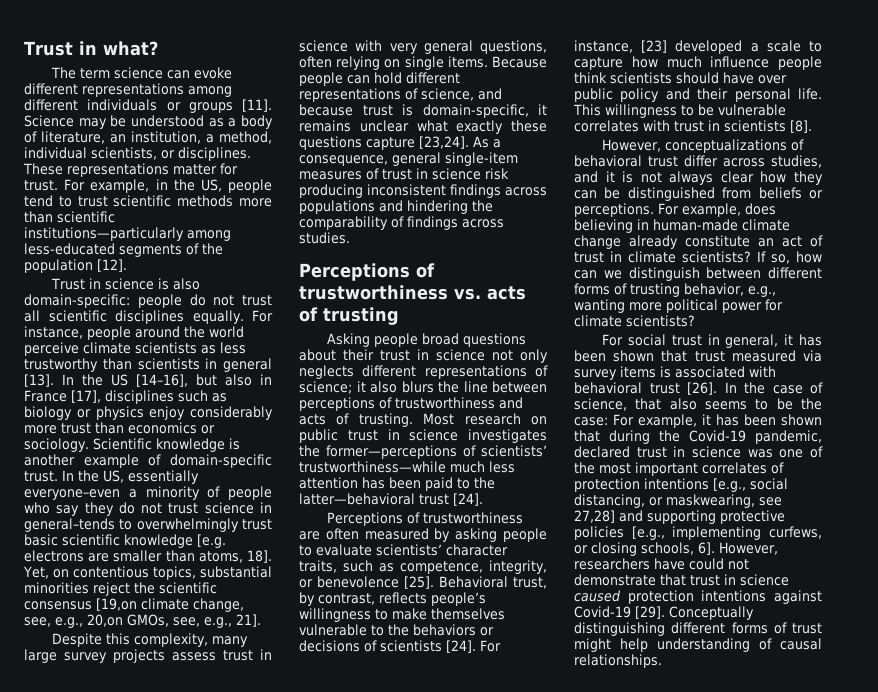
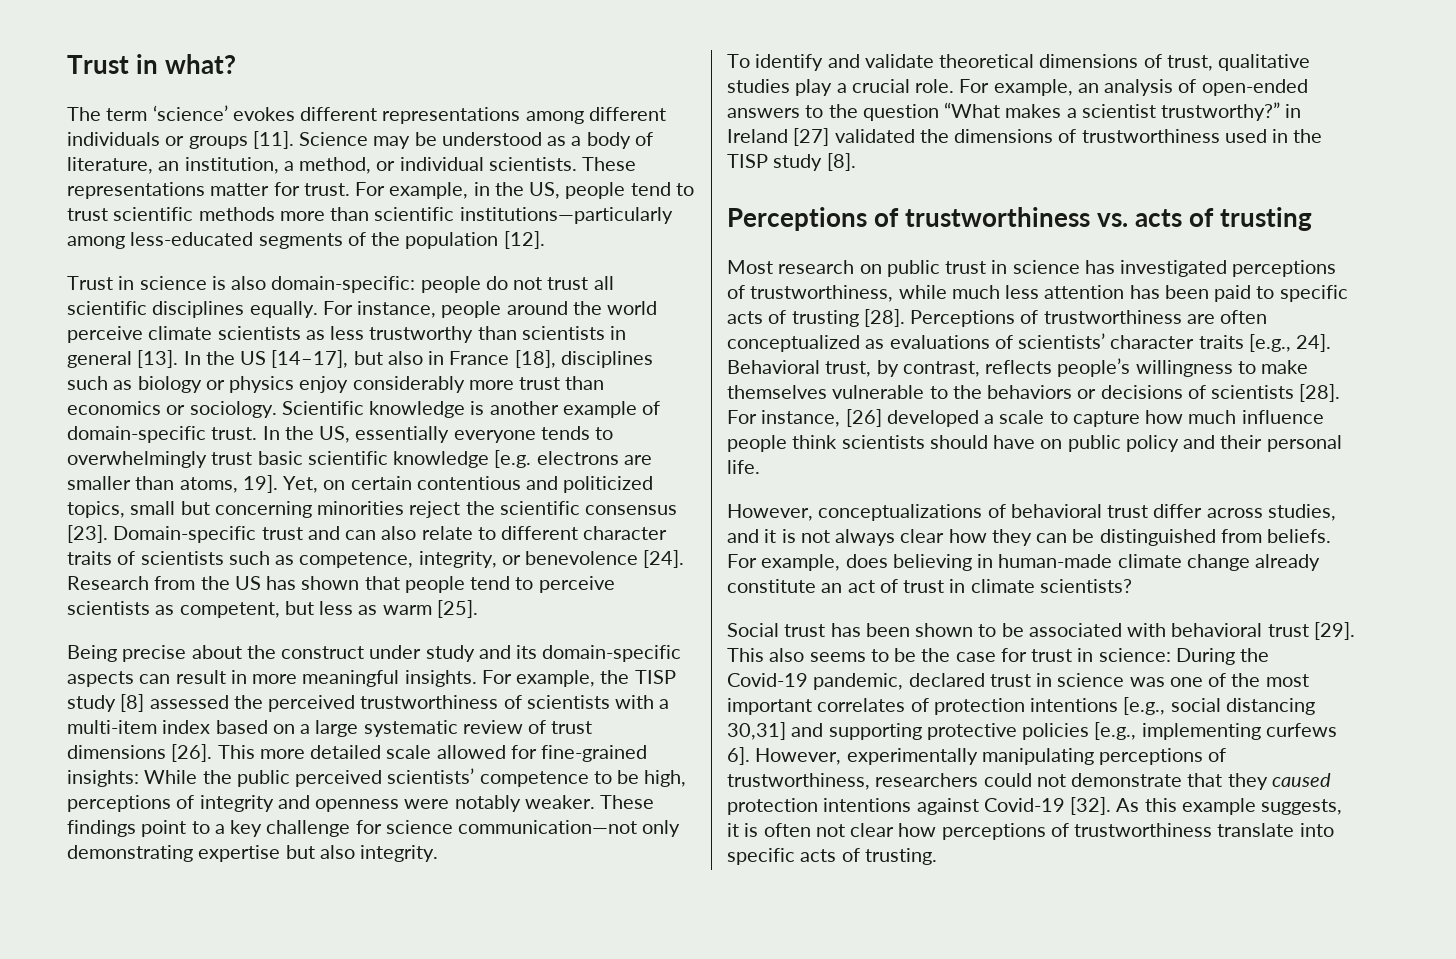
- The term science can evoke different representations among different individuals or groups [11].
+ The term ‘science’ evokes different representations among different individuals or groups [11].
- Science may be understood as a body of literature, an institution, a method, individual scientists, or disciplines.
+ Science may be understood as a body of literature, an institution, a method, or individual scientists.
- In the US [14–16], but also in France [17], disciplines such as biology or physics enjoy considerably more trust than economics or sociology.
+ In the US [14–17], but also in France [18], disciplines such as biology or physics enjoy considerably more trust than economics or sociology.
- In the US, essentially everyone–even a minority of people who say they do not trust science in general–tends to overwhelmingly trust basic scientific knowledge [e.g. electrons are smaller than atoms, 18].
+ In the US, essentially everyone tends to overwhelmingly trust basic scientific knowledge [e.g. electrons are smaller than atoms, 19].
- Yet, on contentious topics, substantial minorities reject the scientific consensus [19,on climate change, see, e.g., 20,on GMOs, see, e.g., 21].
- Despite this complexity, many large survey projects assess trust in science with very general questions, often relying on single items. Because people can hold different representations of science, and because trust is domain-specific, it remains unclear what exactly these questions capture [23,24]. As a consequence, general single-item measures of trust in science risk producing inconsistent findings across populations and hindering the comparability of findings across studies.
+ Yet, on certain contentious and politicized topics, small but concerning minorities reject the scientific consensus [23]. Domain-specific trust and can also relate to different character traits of scientists such as competence, integrity, or benevolence [24]. Research from the US has shown that people tend to perceive scientists as competent, but less as warm [25].
+ Being precise about the construct under study and its domain-specific aspects can result in more meaningful insights. For example, the TISP study [8] assessed the perceived trustworthiness of scientists with a multi-item index based on a large systematic review of trust dimensions [26]. This more detailed scale allowed for fine-grained insights: While the public perceived scientists’ competence to be high, perceptions of integrity and openness were notably weaker. These findings point to a key challenge for science communication—not only demonstrating expertise but also integrity.
+ To identify and validate theoretical dimensions of trust, qualitative studies play a crucial role. For example, an analysis of open-ended answers to the question “What makes a scientist trustworthy?” in Ireland [27] validated the dimensions of trustworthiness used in the TISP study [8].
- Asking people broad questions about their trust in science not only neglects different representations of science; it also blurs the line between perceptions of trustworthiness and acts of trusting. Most research on public trust in science investigates the former—perceptions of scientists’ trustworthiness—while much less attention has been paid to the latter—behavioral trust [24].
- Perceptions of trustworthiness are often measured by asking people to evaluate scientists’ character traits, such as competence, integrity, or benevolence [25].
+ Most research on public trust in science has investigated perceptions of trustworthiness, while much less attention has been paid to specific acts of trusting [28]. Perceptions of trustworthiness are often conceptualized as evaluations of scientists’ character traits [e.g., 24].
- Behavioral trust, by contrast, reflects people’s willingness to make themselves vulnerable to the behaviors or decisions of scientists [24]. For instance, [23] developed a scale to capture how much influence people think scientists should have over public policy and their personal life. This willingness to be vulnerable correlates with trust in scientists [8].
+ Behavioral trust, by contrast, reflects people’s willingness to make themselves vulnerable to the behaviors or decisions of scientists [28]. For instance, [26] developed a scale to capture how much influence people think scientists should have on public policy and their personal life.
- However, conceptualizations of behavioral trust differ across studies, and it is not always clear how they can be distinguished from beliefs or perceptions.
+ However, conceptualizations of behavioral trust differ across studies, and it is not always clear how they can be distinguished from beliefs.
- For example, does believing in human-made climate change already constitute an act of trust in climate scientists? If so, how can we distinguish between different forms of trusting behavior, e.g., wanting more political power for climate scientists?
- For social trust in general, it has been shown that trust measured via survey items is associated with behavioral trust [26]. In the case of science, that also seems to be the case: For example, it has been shown that during the Covid-19 pandemic, declared trust in science was one of the most important correlates of protection intentions [e.g., social distancing, or maskwearing, see 27,28] and supporting protective policies [e.g., implementing curfews, or closing schools, 6]. However, researchers have could not demonstrate that trust in science caused protection intentions against Covid-19 [29]. Conceptually distinguishing different forms of trust might help understanding of causal relationships.
+ For example, does believing in human-made climate change already constitute an act of trust in climate scientists?
+ Social trust has been shown to be associated with behavioral trust [29]. This also seems to be the case for trust in science: During the Covid-19 pandemic, declared trust in science was one of the most important correlates of protection intentions [e.g., social distancing 30,31] and supporting protective policies [e.g., implementing curfews 6]. However, experimentally manipulating perceptions of trustworthiness, researchers could not demonstrate that they caused protection intentions against Covid-19 [32]. As this example suggests, it is often not clear how perceptions of trustworthiness translate into specific acts of trusting.

